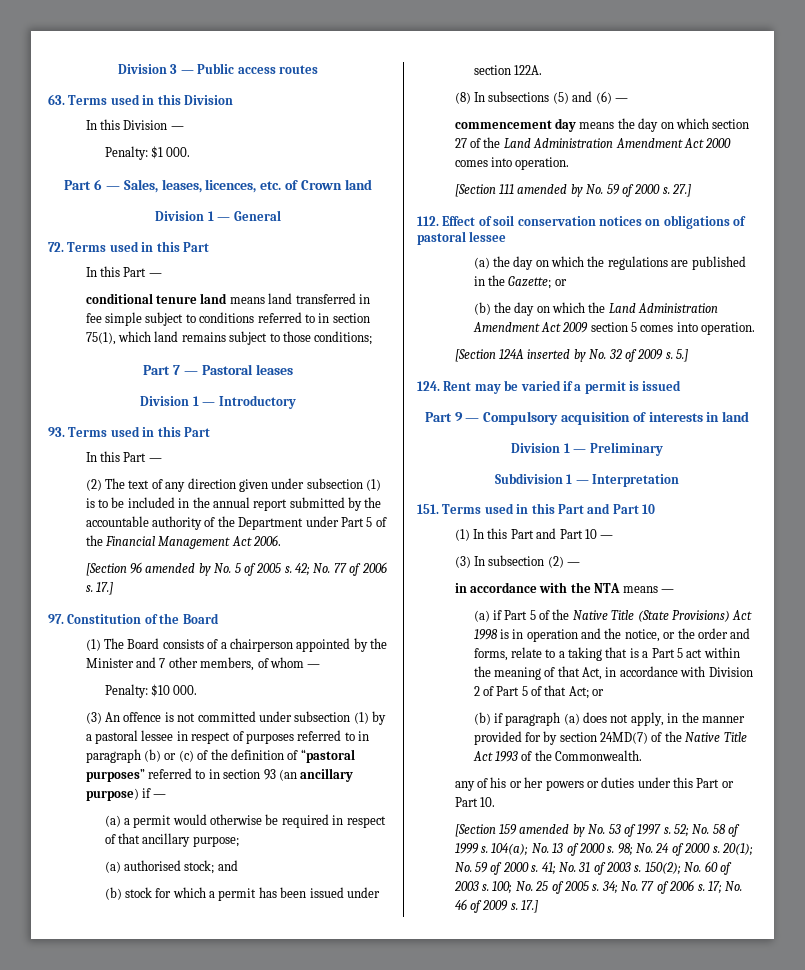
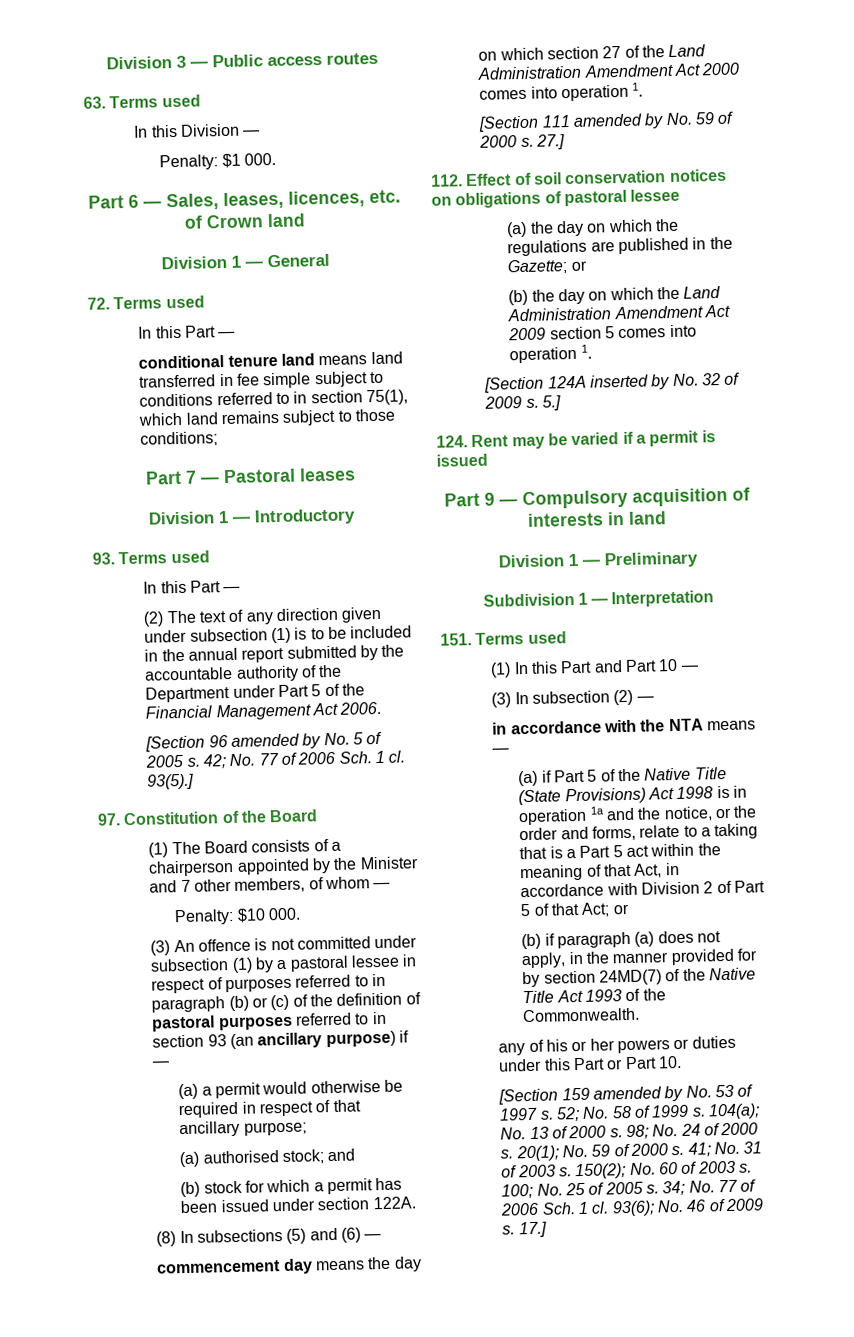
- 63. Terms used in this Division
+ 63. Terms used
- 72. Terms used in this Part
+ 72. Terms used
- 93. Terms used in this Part
+ 93. Terms used
- 42; No. 77 of 2006 s. 17.]
+ 42; No. 77 of 2006 Sch. 1 cl. 93(5).]
- (3) An offence is not committed under subsection (1) by a pastoral lessee in respect of purposes referred to in paragraph (b) or (c) of the definition of “pastoral purposes” referred to in section 93 (an ancillary purpose) if —
+ (3) An offence is not committed under subsection (1) by a pastoral lessee in respect of purposes referred to in paragraph (b) or (c) of the definition of pastoral purposes referred to in section 93 (an ancillary purpose) if —
- commencement day means the day on which section 27 of the Land Administration Amendment Act 2000 comes into operation.
+ commencement day means the day on which section 27 of the Land Administration Amendment Act 2000 comes into operation 1.
- (b) the day on which the Land Administration Amendment Act 2009 section 5 comes into operation.
+ (b) the day on which the Land Administration Amendment Act 2009 section 5 comes into operation 1.
- 151. Terms used in this Part and Part 10
+ 151. Terms used
- (a) if Part 5 of the Native Title (State Provisions) Act 1998 is in operation and the notice, or the order and forms, relate to a taking that is a Part 5 act within the meaning of that Act, in accordance with Division 2 of Part 5 of that Act; or
+ (a) if Part 5 of the Native Title (State Provisions) Act 1998 is in operation 1a and the notice, or the order and forms, relate to a taking that is a Part 5 act within the meaning of that Act, in accordance with Division 2 of Part 5 of that Act; or
- 34; No. 77 of 2006 s. 17; No. 46 of 2009 s.
+ 34; No. 77 of 2006 Sch. 1 cl. 93(6); No. 46 of 2009 s.

